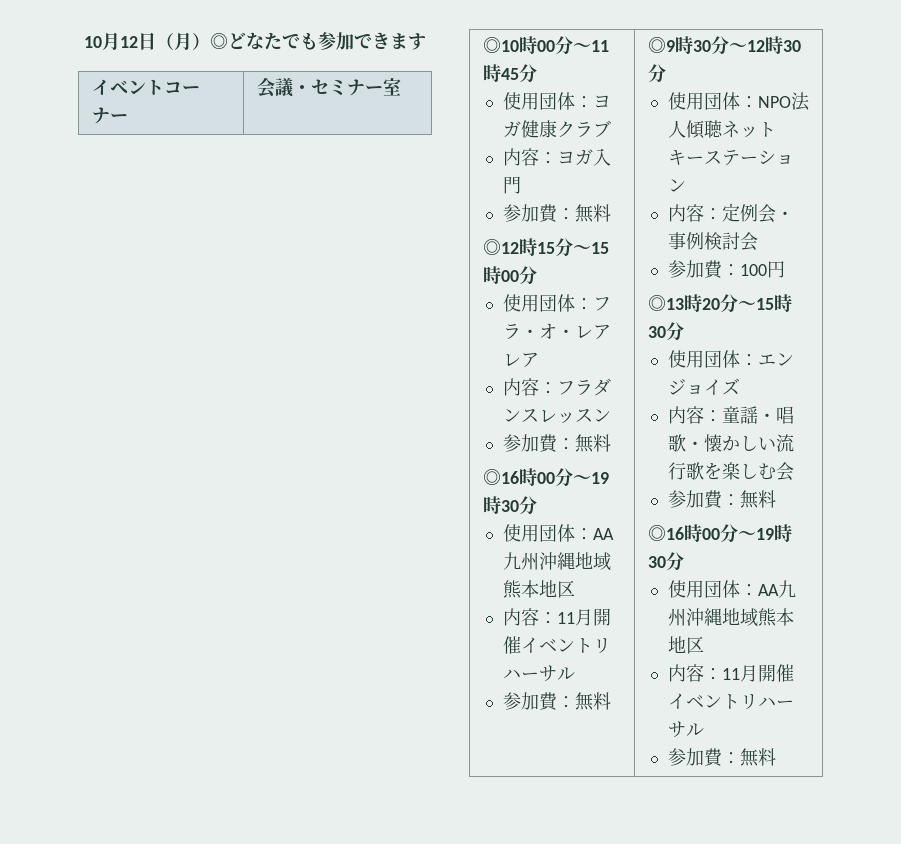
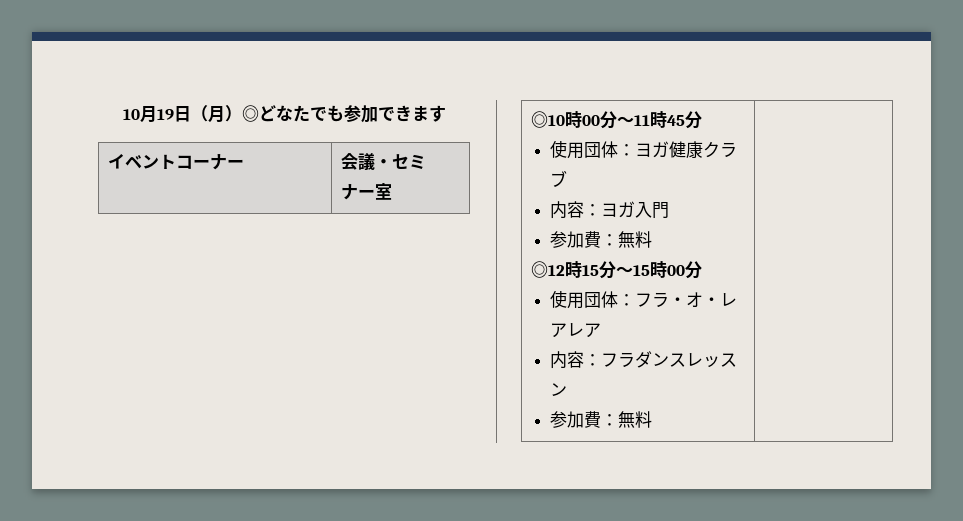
- 10月12日（月）◎どなたでも参加できます
+ 10月19日（月）◎どなたでも参加できます
  内容：フラダンスレッスン
- 参加費：無料
- ◎16時00分～19時30分
- 使用団体：AA九州沖縄地域熊本地区
- 内容：11月開催イベントリハーサル
- 参加費：無料 | ◎9時30分～12時30分
- 使用団体：NPO法人傾聴ネットキーステーション
- 内容：定例会・事例検討会
- 参加費：100円
- ◎13時20分～15時30分
- 使用団体：エンジョイズ
- 内容：童謡・唱歌・懐かしい流行歌を楽しむ会
- 参加費：無料
- ◎16時00分～19時30分
- 使用団体：AA九州沖縄地域熊本地区
- 内容：11月開催イベントリハーサル

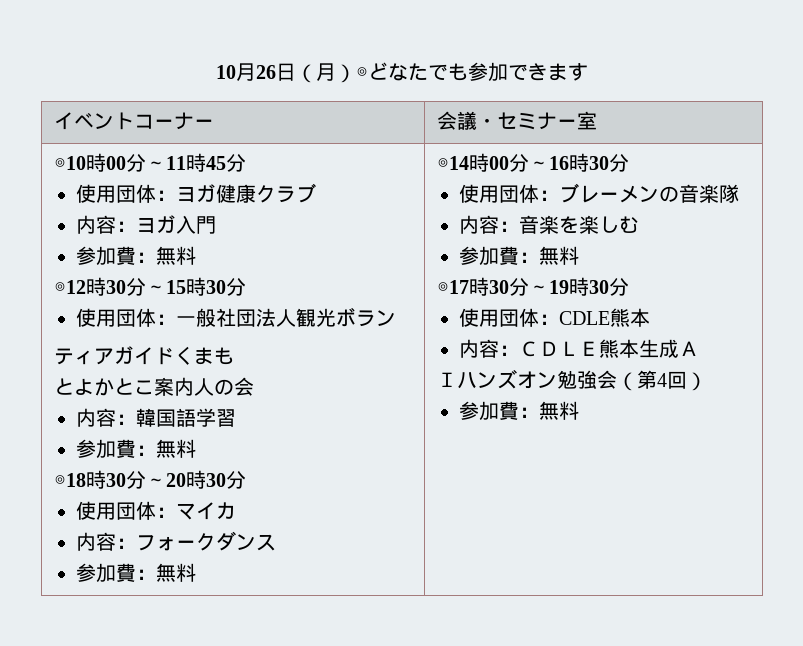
- 10月19日（月）◎どなたでも参加できます
+ 10月26日（月）◎どなたでも参加できます
- ◎12時15分～15時00分
- 使用団体：フラ・オ・レアレア
+ ◎12時30分～15時30分
+ 使用団体：一般社団法人観光ボラン
+ ティアガイドくまも
+ とよかとこ案内人の会
+ 内容：韓国語学習
+ 参加費：無料
+ ◎18時30分～20時30分
+ 使用団体：マイカ
- 内容：フラダンスレッスン
+ 内容：フォークダンス
+ ◎14時00分～16時30分
+ 使用団体：ブレーメンの音楽隊
+ 内容：音楽を楽しむ
+ 参加費：無料
+ ◎17時30分～19時30分
+ 使用団体：CDLE熊本
+ 内容：ＣＤＬＥ熊本生成Ａ
+ Ｉハンズオン勉強会（第4回）
+ 参加費：無料

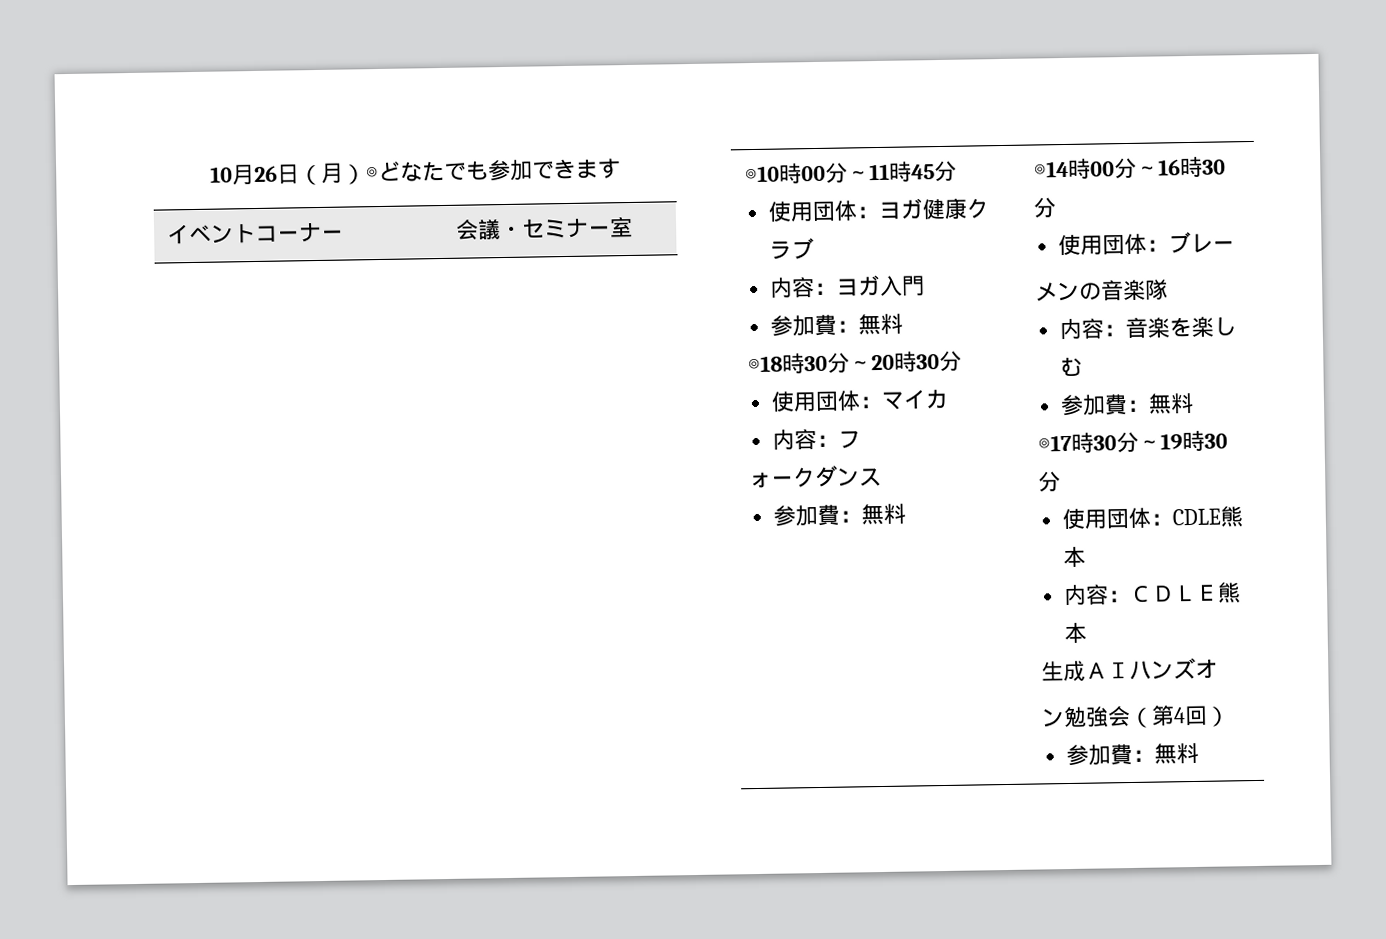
- ◎12時30分～15時30分
- 使用団体：一般社団法人観光ボラン
- ティアガイドくまも
- とよかとこ案内人の会
- 内容：韓国語学習
- 参加費：無料
- 内容：フォークダンス
+ 内容：フ
+ ォークダンス
- 使用団体：ブレーメンの音楽隊
+ 使用団体：ブレー
+ メンの音楽隊
- 内容：ＣＤＬＥ熊本生成Ａ
- Ｉハンズオン勉強会（第4回）
+ 内容：ＣＤＬＥ熊本
+ 生成ＡＩハンズオ
+ ン勉強会（第4回）

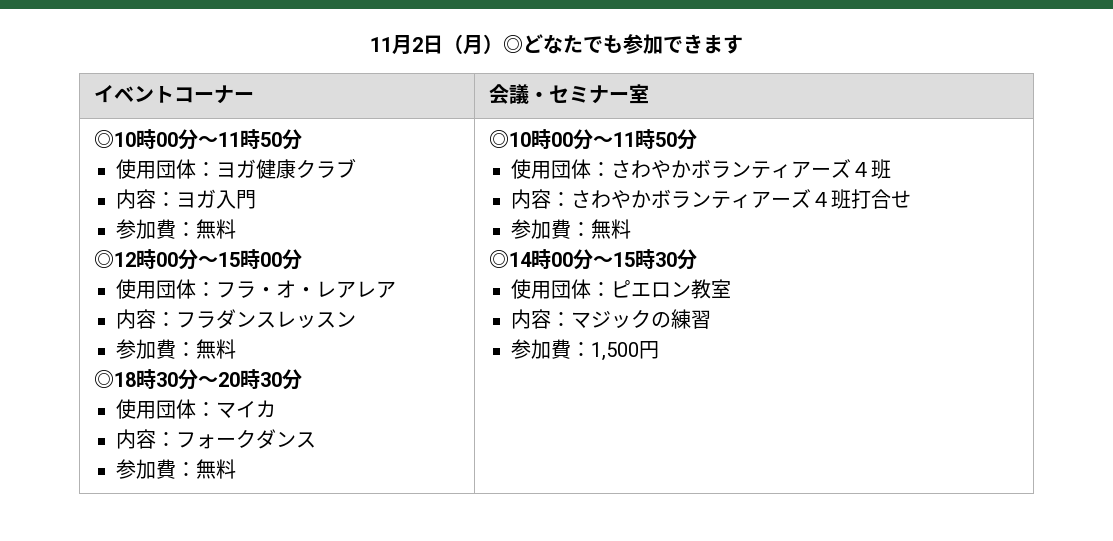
- 10月26日（月）◎どなたでも参加できます
+ 11月2日（月）◎どなたでも参加できます
  イベントコーナー | 会議・セミナー室
- ◎10時00分～11時45分
+ ◎10時00分～11時50分
+ ◎12時00分～15時00分
+ 使用団体：フラ・オ・レアレア
+ 内容：フラダンスレッスン
+ 参加費：無料
- 内容：フ
- ォークダンス
+ 内容：フォークダンス
+ 参加費：無料 | ◎10時00分～11時50分
+ 使用団体：さわやかボランティアーズ４班
+ 内容：さわやかボランティアーズ４班打合せ
- ◎14時00分～16時30分
- 使用団体：ブレー
- メンの音楽隊
- 内容：音楽を楽しむ
- 参加費：無料
- ◎17時30分～19時30分
- 使用団体：CDLE熊本
- 内容：ＣＤＬＥ熊本
- 生成ＡＩハンズオ
- ン勉強会（第4回）
- 参加費：無料
+ ◎14時00分～15時30分
+ 使用団体：ピエロン教室
+ 内容：マジックの練習
+ 参加費：1,500円

